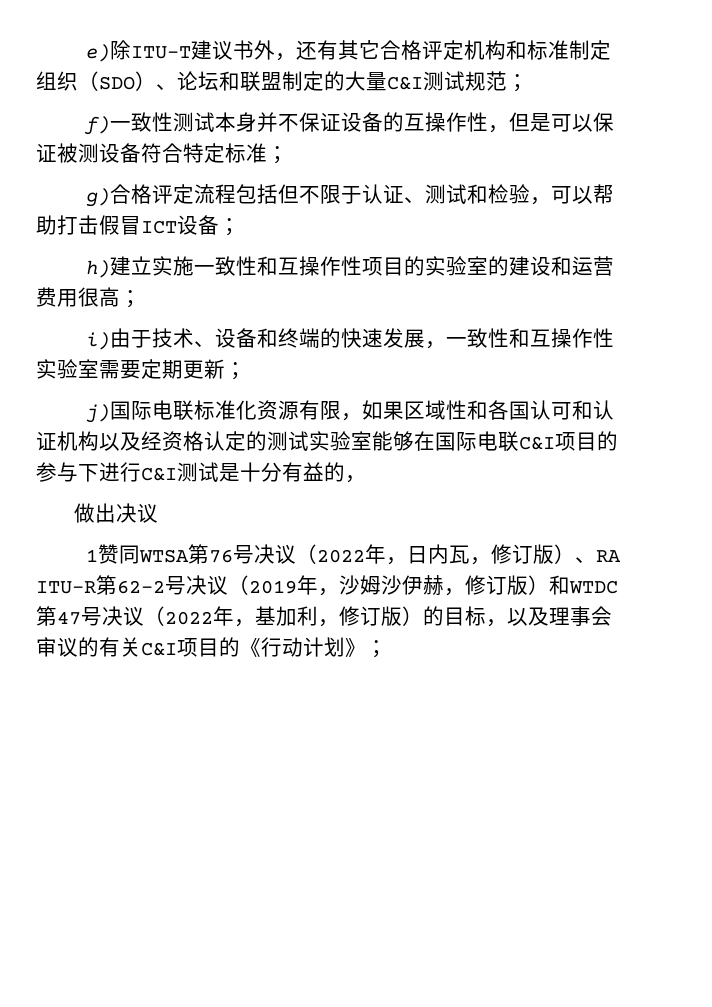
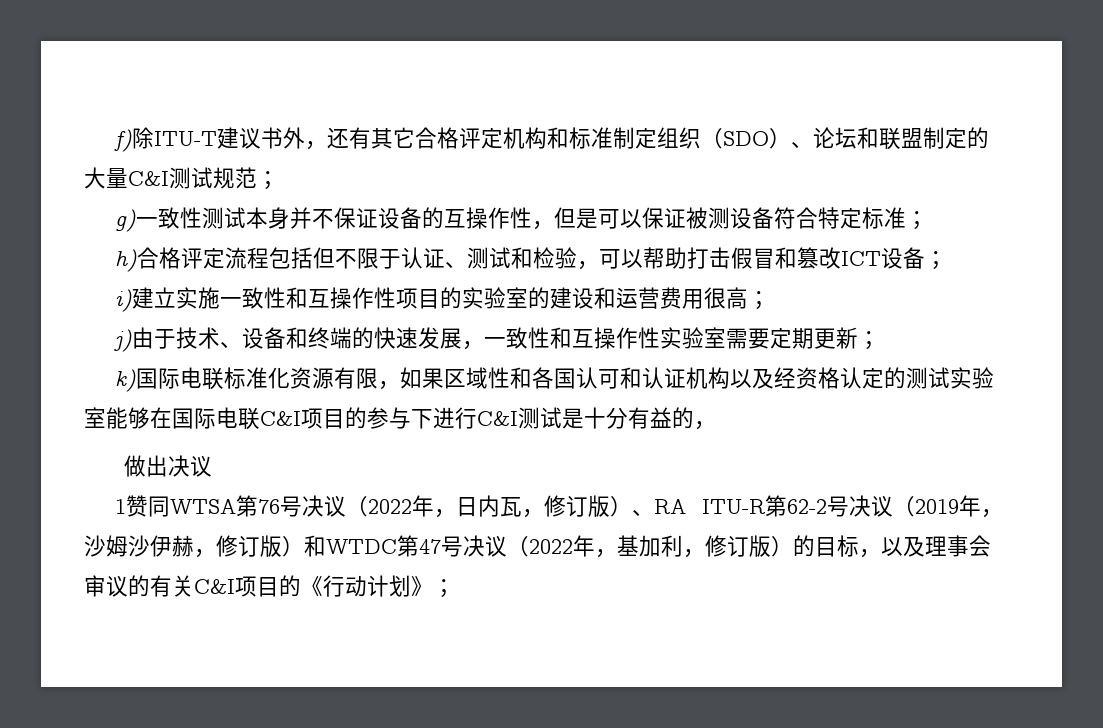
- e)除ITU-T建议书外，还有其它合格评定机构和标准制定组织（SDO）、论坛和联盟制定的大量C&I测试规范；
+ f)除ITU-T建议书外，还有其它合格评定机构和标准制定组织（SDO）、论坛和联盟制定的大量C&I测试规范；
- f)一致性测试本身并不保证设备的互操作性，但是可以保证被测设备符合特定标准；
+ g)一致性测试本身并不保证设备的互操作性，但是可以保证被测设备符合特定标准；
- g)合格评定流程包括但不限于认证、测试和检验，可以帮助打击假冒ICT设备；
+ h)合格评定流程包括但不限于认证、测试和检验，可以帮助打击假冒和篡改ICT设备；
- h)建立实施一致性和互操作性项目的实验室的建设和运营费用很高；
+ i)建立实施一致性和互操作性项目的实验室的建设和运营费用很高；
- i)由于技术、设备和终端的快速发展，一致性和互操作性实验室需要定期更新；
+ j)由于技术、设备和终端的快速发展，一致性和互操作性实验室需要定期更新；
- j)国际电联标准化资源有限，如果区域性和各国认可和认证机构以及经资格认定的测试实验室能够在国际电联C&I项目的参与下进行C&I测试是十分有益的，
+ k)国际电联标准化资源有限，如果区域性和各国认可和认证机构以及经资格认定的测试实验室能够在国际电联C&I项目的参与下进行C&I测试是十分有益的，

